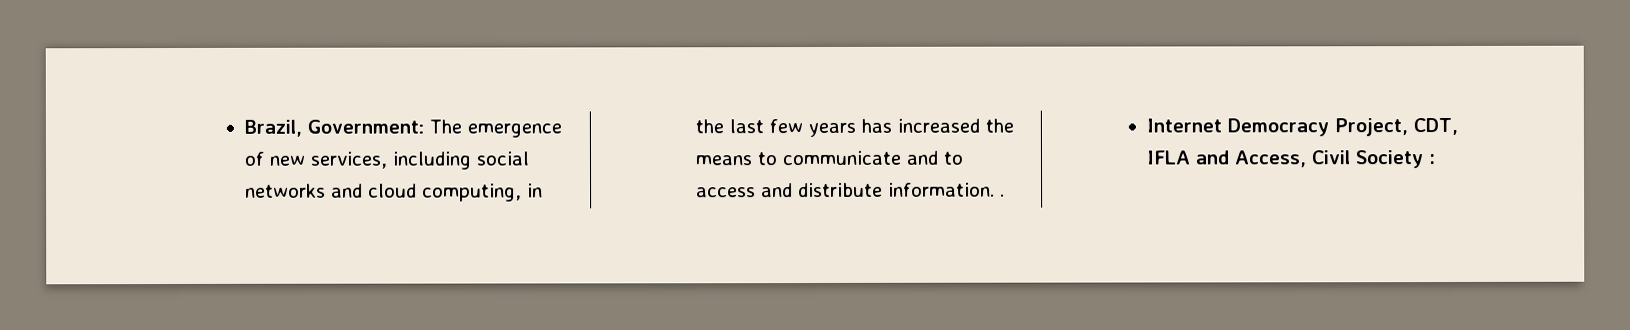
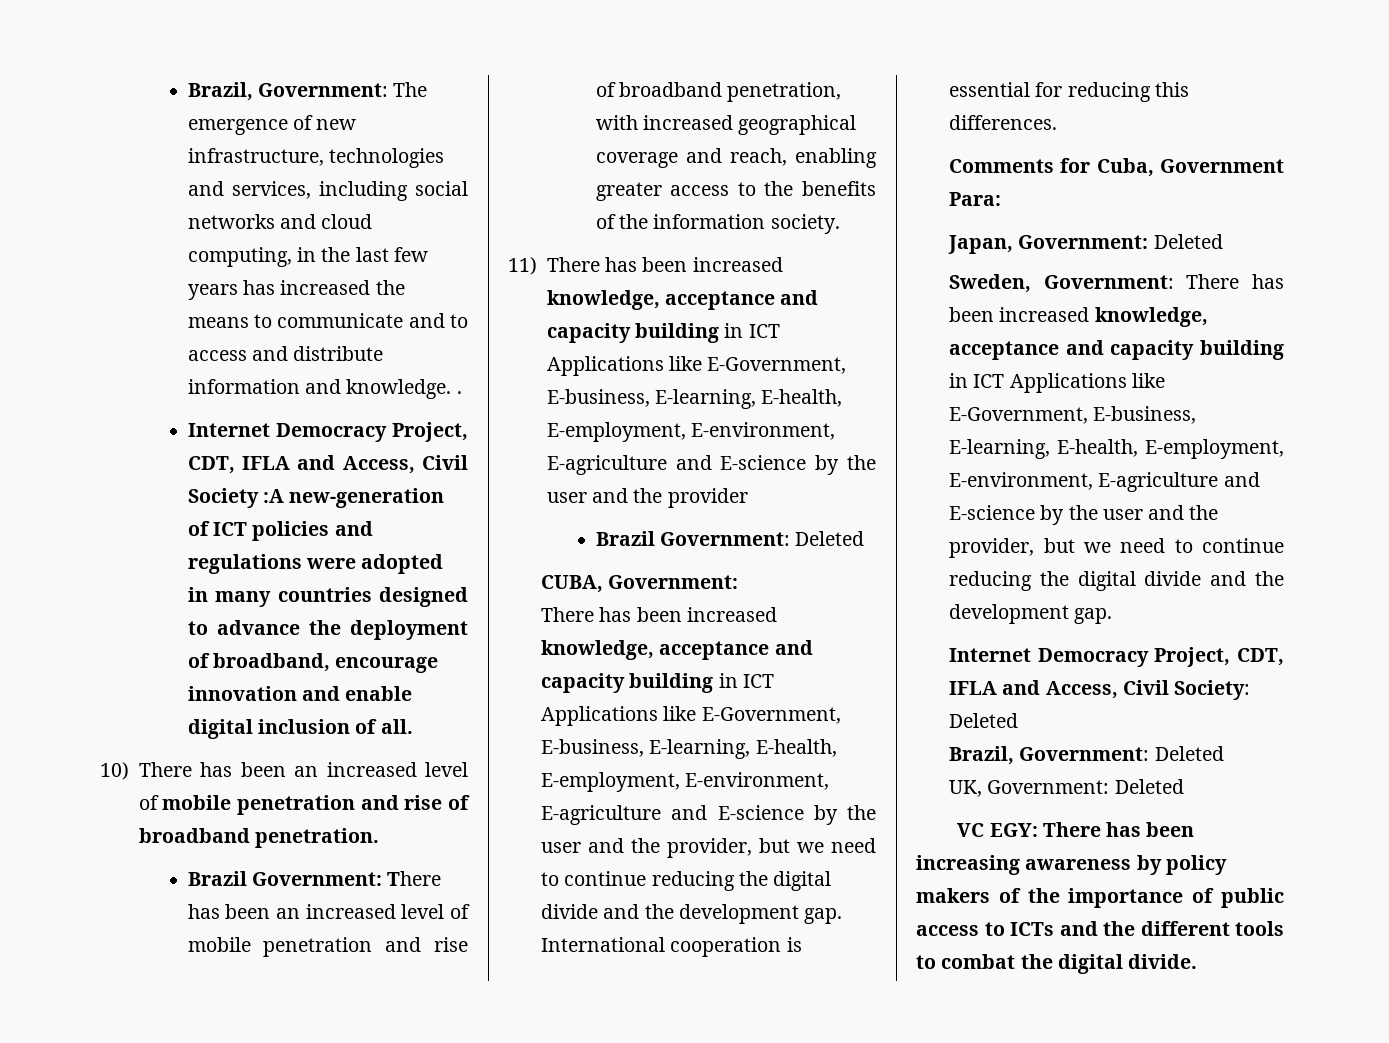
- Brazil, Government: The emergence of new services, including social networks and cloud computing, in the last few years has increased the means to communicate and to access and distribute information. .
+ Brazil, Government: The emergence of new infrastructure, technologies and services, including social networks and cloud computing, in the last few years has increased the means to communicate and to access and distribute information and knowledge. .
- Internet Democracy Project, CDT, IFLA and Access, Civil Society :
+ Internet Democracy Project, CDT, IFLA and Access, Civil Society :A new-generation of ICT policies and regulations were adopted in many countries designed to advance the deployment of broadband, encourage innovation and enable digital inclusion of all.
+ 10) There has been an increased level of mobile penetration and rise of broadband penetration.
+ Brazil Government: There has been an increased level of mobile penetration and rise of broadband penetration, with increased geographical coverage and reach, enabling greater access to the benefits of the information society.
+ 11) There has been increased knowledge, acceptance and capacity building in ICT Applications like E-Government, E-business, E-learning, E-health, E-employment, E-environment, E-agriculture and E-science by the user and the provider
+ Brazil Government: Deleted
+ CUBA, Government:
+ There has been increased knowledge, acceptance and capacity building in ICT Applications like E-Government, E-business, E-learning, E-health, E-employment, E-environment, E-agriculture and E-science by the user and the provider, but we need to continue reducing the digital divide and the development gap. International cooperation is essential for reducing this differences.
+ Comments for Cuba, Government Para:
+ Japan, Government: Deleted
+ Sweden, Government: There has been increased knowledge, acceptance and capacity building in ICT Applications like E-Government, E-business, E-learning, E-health, E-employment, E-environment, E-agriculture and E-science by the user and the provider, but we need to continue reducing the digital divide and the development gap.
+ Internet Democracy Project, CDT, IFLA and Access, Civil Society: Deleted
+ Brazil, Government: Deleted
+ UK, Government: Deleted
+ VC EGY: There has been increasing awareness by policy makers of the importance of public access to ICTs and the different tools to combat the digital divide.

